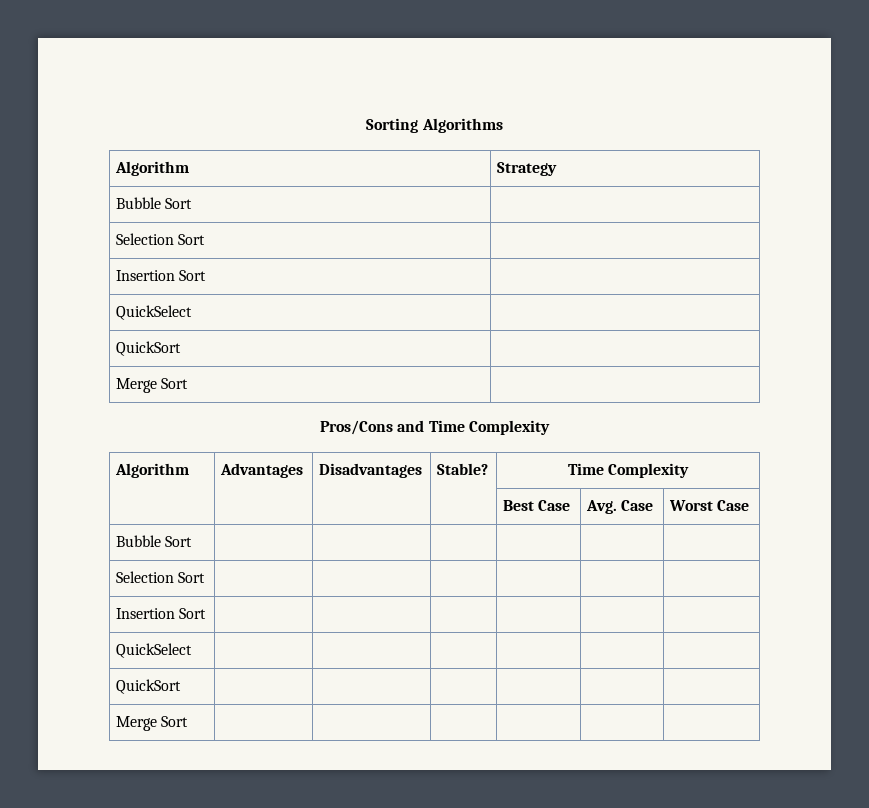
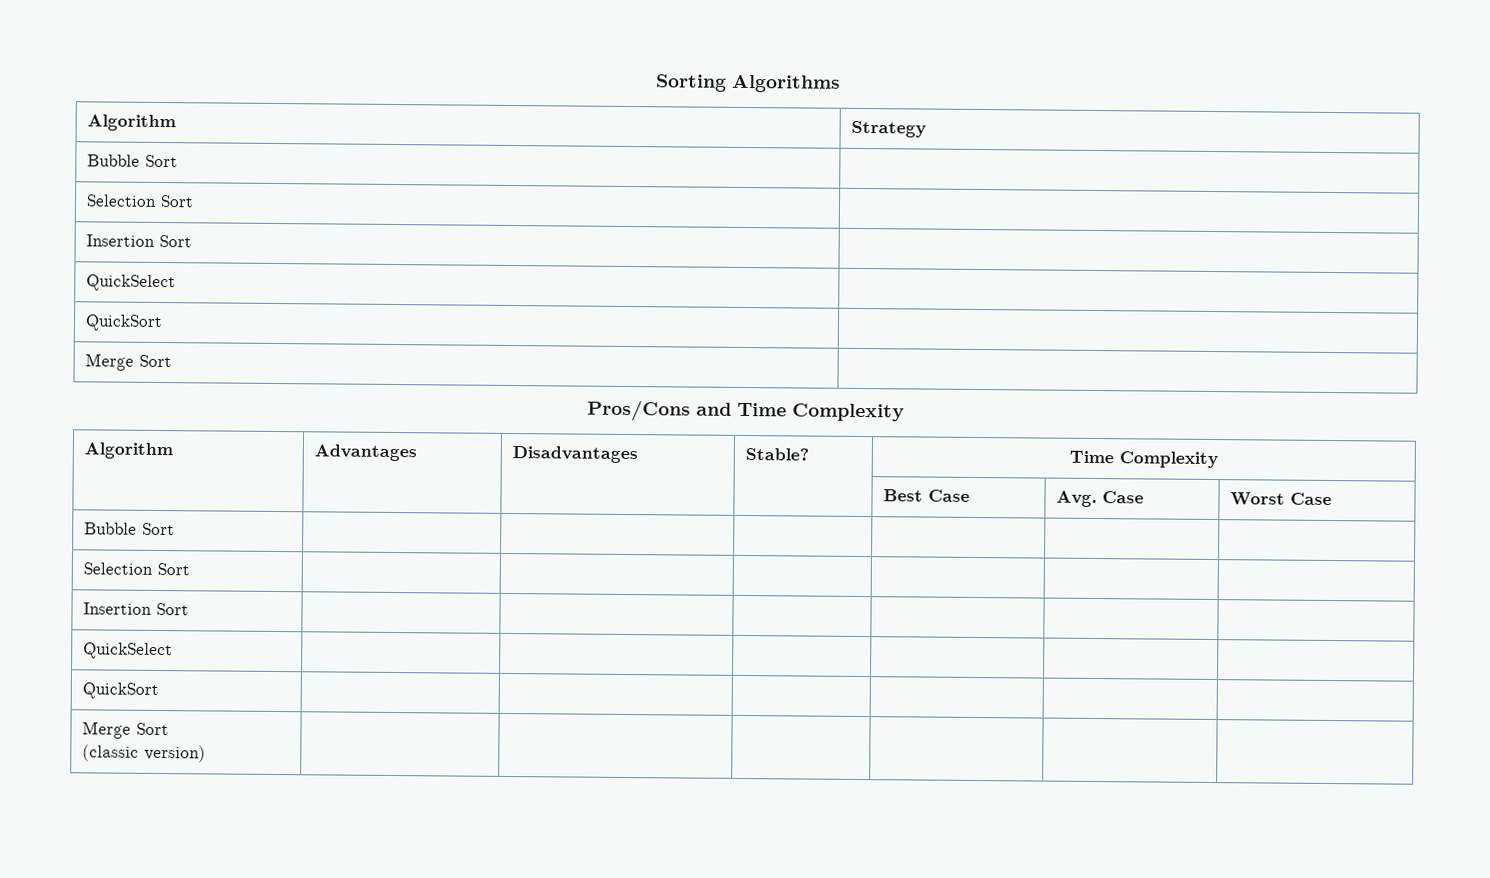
  QuickSort | | | | | |
- Merge Sort | | | | | |
+ Merge Sort
+ (classic version) | | | | | |

